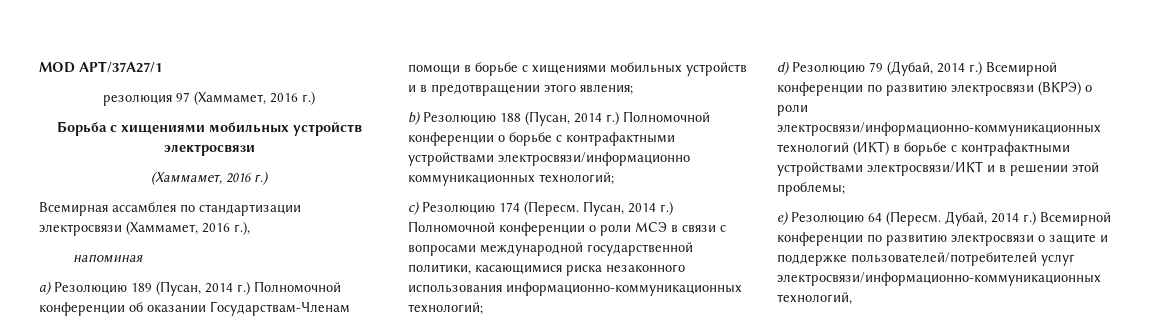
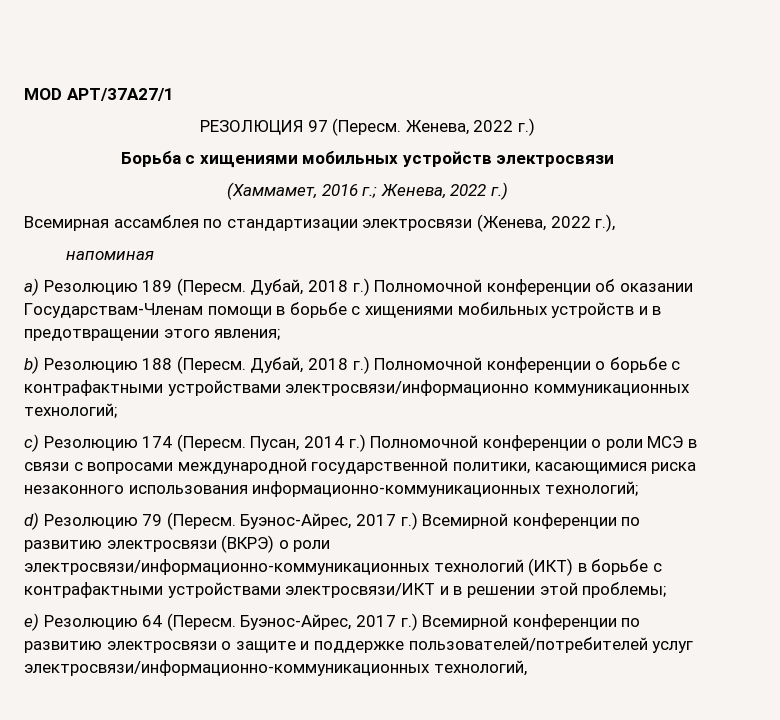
- резолюция 97 (Хаммамет, 2016 г.)
+ РЕЗОЛЮЦИЯ 97 (Пересм. Женева, 2022 г.)
  Борьба с хищениями мобильных устройств электросвязи
- (Хаммамет, 2016 г.)
+ (Хаммамет, 2016 г.; Женева, 2022 г.)
- Всемирная ассамблея по стандартизации электросвязи (Хаммамет, 2016 г.),
+ Всемирная ассамблея по стандартизации электросвязи (Женева, 2022 г.),
- a) Резолюцию 189 (Пусан, 2014 г.) Полномочной конференции об оказании Государствам-Членам помощи в борьбе с хищениями мобильных устройств и в предотвращении этого явления;
+ a) Резолюцию 189 (Пересм. Дубай, 2018 г.) Полномочной конференции об оказании Государствам-Членам помощи в борьбе с хищениями мобильных устройств и в предотвращении этого явления;
- b) Резолюцию 188 (Пусан, 2014 г.) Полномочной конференции о борьбе с контрафактными устройствами электросвязи/информационно коммуникационных технологий;
+ b) Резолюцию 188 (Пересм. Дубай, 2018 г.) Полномочной конференции о борьбе с контрафактными устройствами электросвязи/информационно коммуникационных технологий;
- d) Резолюцию 79 (Дубай, 2014 г.) Всемирной конференции по развитию электросвязи (ВКРЭ) о роли электросвязи/информационно-коммуникационных технологий (ИКТ) в борьбе с контрафактными устройствами электросвязи/ИКТ и в решении этой проблемы;
+ d) Резолюцию 79 (Пересм. Буэнос-Айрес, 2017 г.) Всемирной конференции по развитию электросвязи (ВКРЭ) о роли электросвязи/информационно-коммуникационных технологий (ИКТ) в борьбе с контрафактными устройствами электросвязи/ИКТ и в решении этой проблемы;
- Дубай, 2014 г.) Всемирной конференции по развитию электросвязи о защите и поддержке пользователей/потребителей услуг электросвязи/информационно-коммуникационных технологий,
+ Буэнос-Айрес, 2017 г.) Всемирной конференции по развитию электросвязи о защите и поддержке пользователей/потребителей услуг электросвязи/информационно-коммуникационных технологий,

